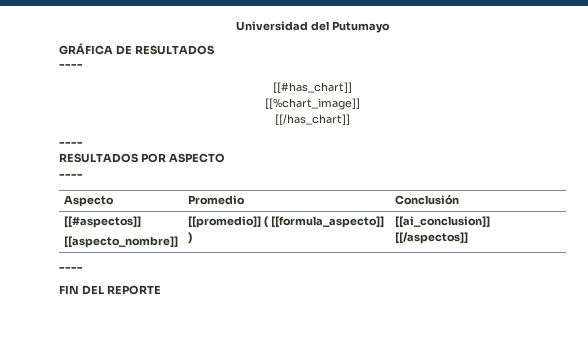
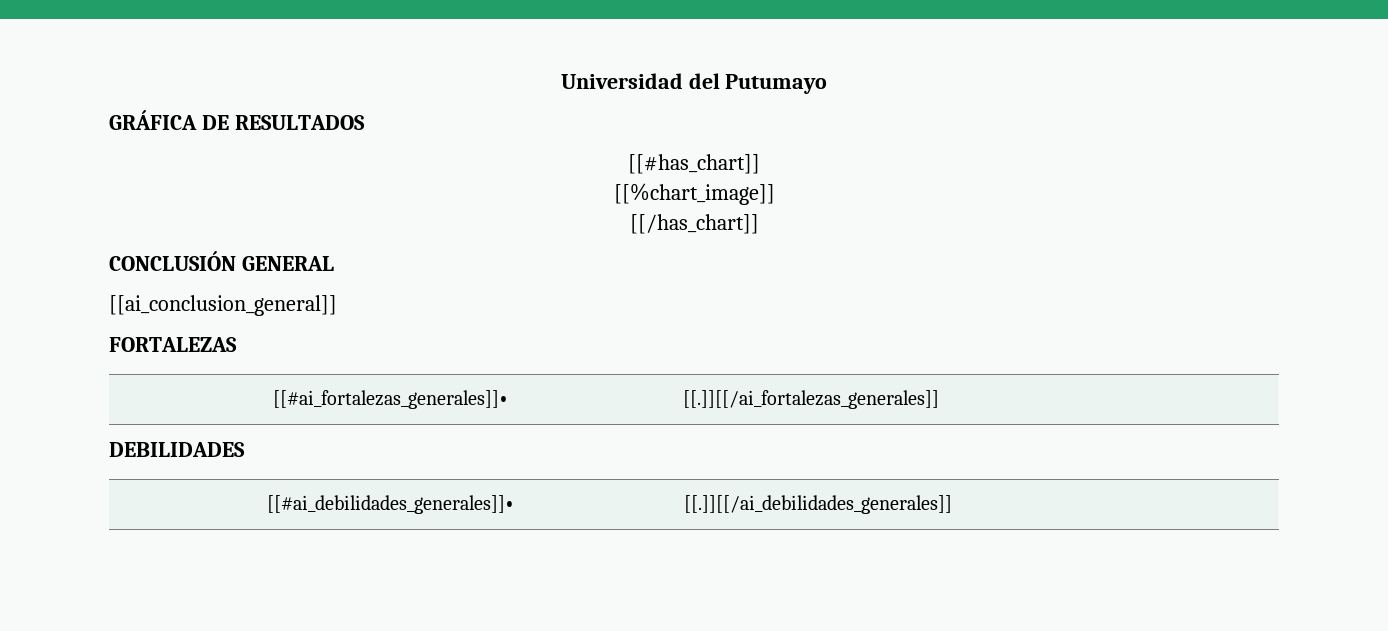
  GRÁFICA DE RESULTADOS
- ----
  [[/has_chart]]
- ----
- RESULTADOS POR ASPECTO
- ----
- Aspecto | Promedio | Conclusión
- [[#aspectos]]
- [[aspecto_nombre]] | [[promedio]] ( [[formula_aspecto]] ) | [[ai_conclusion]] [[/aspectos]]
- ----
- FIN DEL REPORTE
+ CONCLUSIÓN GENERAL
+ [[ai_conclusion_general]]
+ FORTALEZAS
+ [[#ai_fortalezas_generales]]• | [[.]][[/ai_fortalezas_generales]]
+ DEBILIDADES
+ [[#ai_debilidades_generales]]• | [[.]][[/ai_debilidades_generales]]

